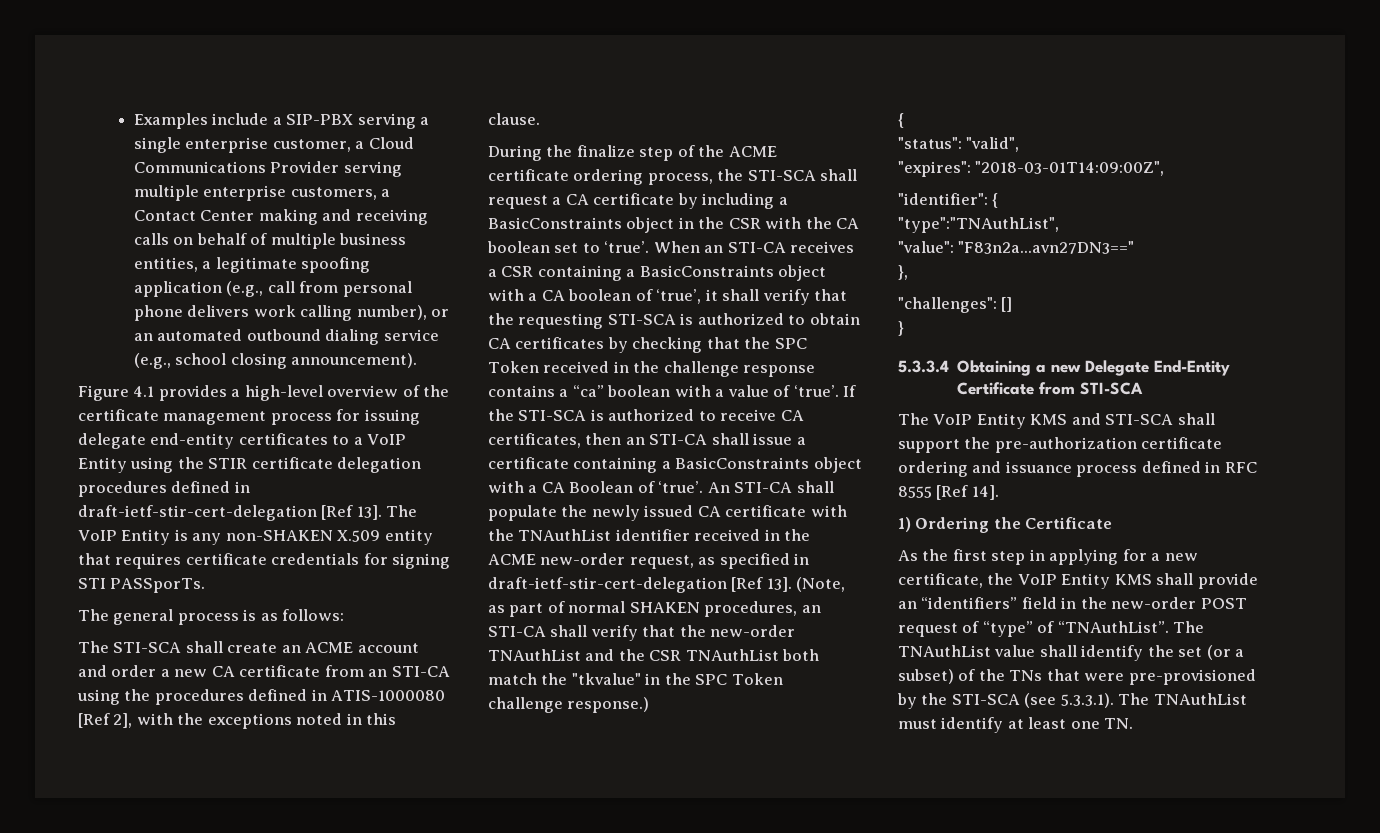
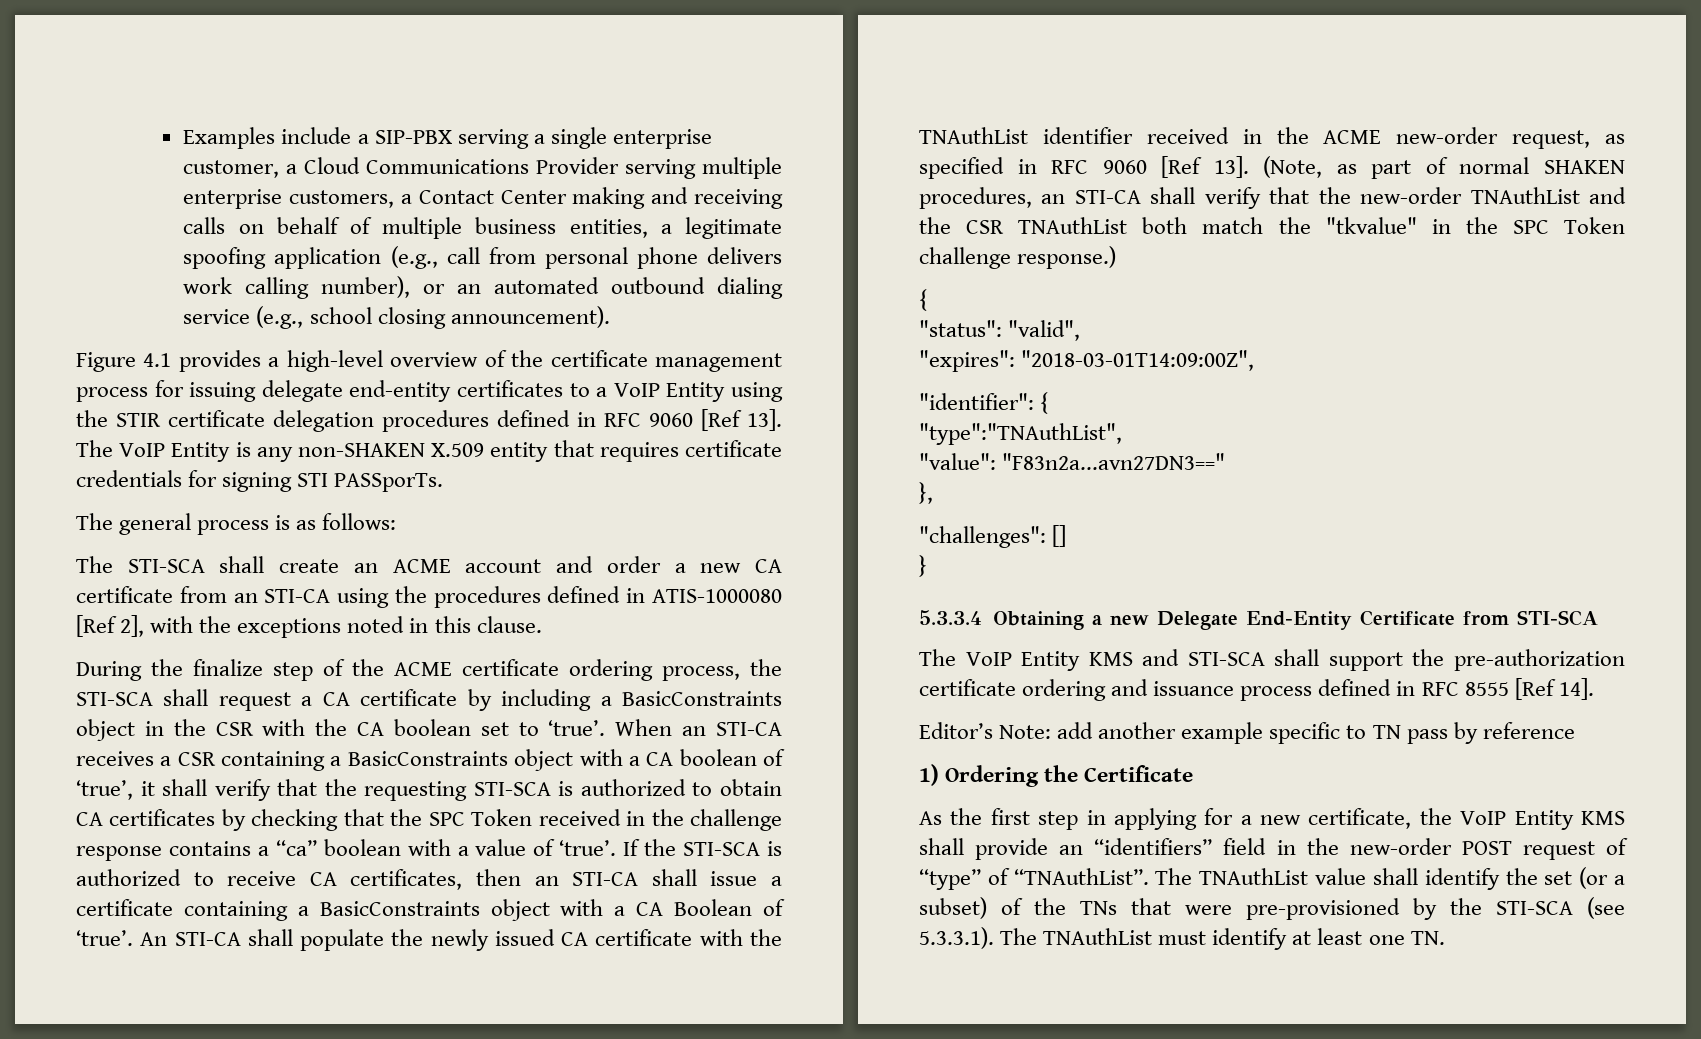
- Figure 4.1 provides a high-level overview of the certificate management process for issuing delegate end-entity certificates to a VoIP Entity using the STIR certificate delegation procedures defined in draft-ietf-stir-cert-delegation [Ref 13].
+ Figure 4.1 provides a high-level overview of the certificate management process for issuing delegate end-entity certificates to a VoIP Entity using the STIR certificate delegation procedures defined in RFC 9060 [Ref 13].
- An STI-CA shall populate the newly issued CA certificate with the TNAuthList identifier received in the ACME new-order request, as specified in draft-ietf-stir-cert-delegation [Ref 13].
+ An STI-CA shall populate the newly issued CA certificate with the TNAuthList identifier received in the ACME new-order request, as specified in RFC 9060 [Ref 13].
+ Editor’s Note: add another example specific to TN pass by reference

